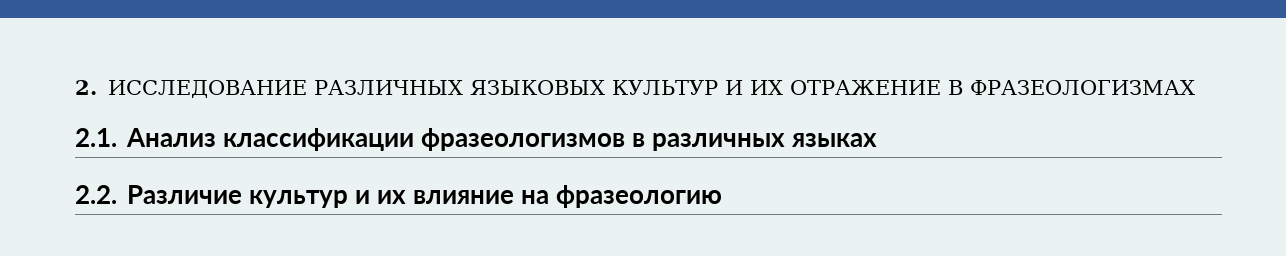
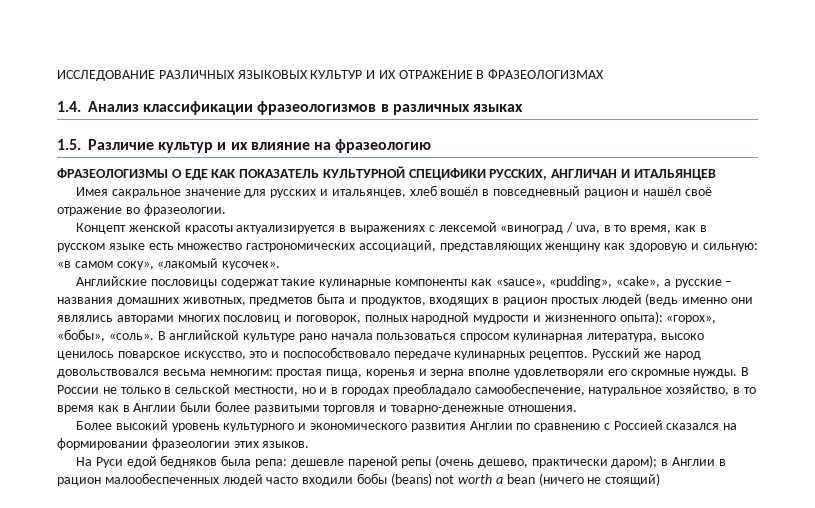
- 2. ИССЛЕДОВАНИЕ РАЗЛИЧНЫХ ЯЗЫКОВЫХ КУЛЬТУР И ИХ ОТРАЖЕНИЕ В ФРАЗЕОЛОГИЗМАХ
+ ИССЛЕДОВАНИЕ РАЗЛИЧНЫХ ЯЗЫКОВЫХ КУЛЬТУР И ИХ ОТРАЖЕНИЕ В ФРАЗЕОЛОГИЗМАХ
- 2.1. Анализ классификации фразеологизмов в различных языках
+ 1.4. Анализ классификации фразеологизмов в различных языках
- 2.2. Различие культур и их влияние на фразеологию
+ 1.5. Различие культур и их влияние на фразеологию
+ ФРАЗЕОЛОГИЗМЫ О ЕДЕ КАК ПОКАЗАТЕЛЬ КУЛЬТУРНОЙ СПЕЦИФИКИ РУССКИХ, АНГЛИЧАН И ИТАЛЬЯНЦЕВ
+ Имея сакральное значение для русских и итальянцев, хлеб вошёл в повседневный рацион и нашёл своё отражение во фразеологии.
+ Концепт женской красоты актуализируется в выражениях с лексемой «виноград / uva, в то время, как в русском языке есть множество гастрономических ассоциаций, представляющих женщину как здоровую и сильную: «в самом соку», «лакомый кусочек».
+ Английские пословицы содержат такие кулинарные компоненты как «sauce», «pudding», «cake», а русские – названия домашних животных, предметов быта и продуктов, входящих в рацион простых людей (ведь именно они являлись авторами многих пословиц и поговорок, полных народной мудрости и жизненного опыта): «горох», «бобы», «соль». В английской культуре рано начала пользоваться спросом кулинарная литература, высоко ценилось поварское искусство, это и поспособствовало передаче кулинарных рецептов. Русский же народ довольствовался весьма немногим: простая пища, коренья и зерна вполне удовлетворяли его скромные нужды. В России не только в сельской местности, но и в городах преобладало самообеспечение, натуральное хозяйство, в то время как в Англии были более развитыми торговля и товарно-денежные отношения.
+ Более высокий уровень культурного и экономического развития Англии по сравнению с Россией сказался на формировании фразеологии этих языков.
+ На Руси едой бедняков была репа: дешевле пареной репы (очень дешево, практически даром); в Англии в рацион малообеспеченных людей часто входили бобы (beans) not worth a bean (ничего не стоящий)

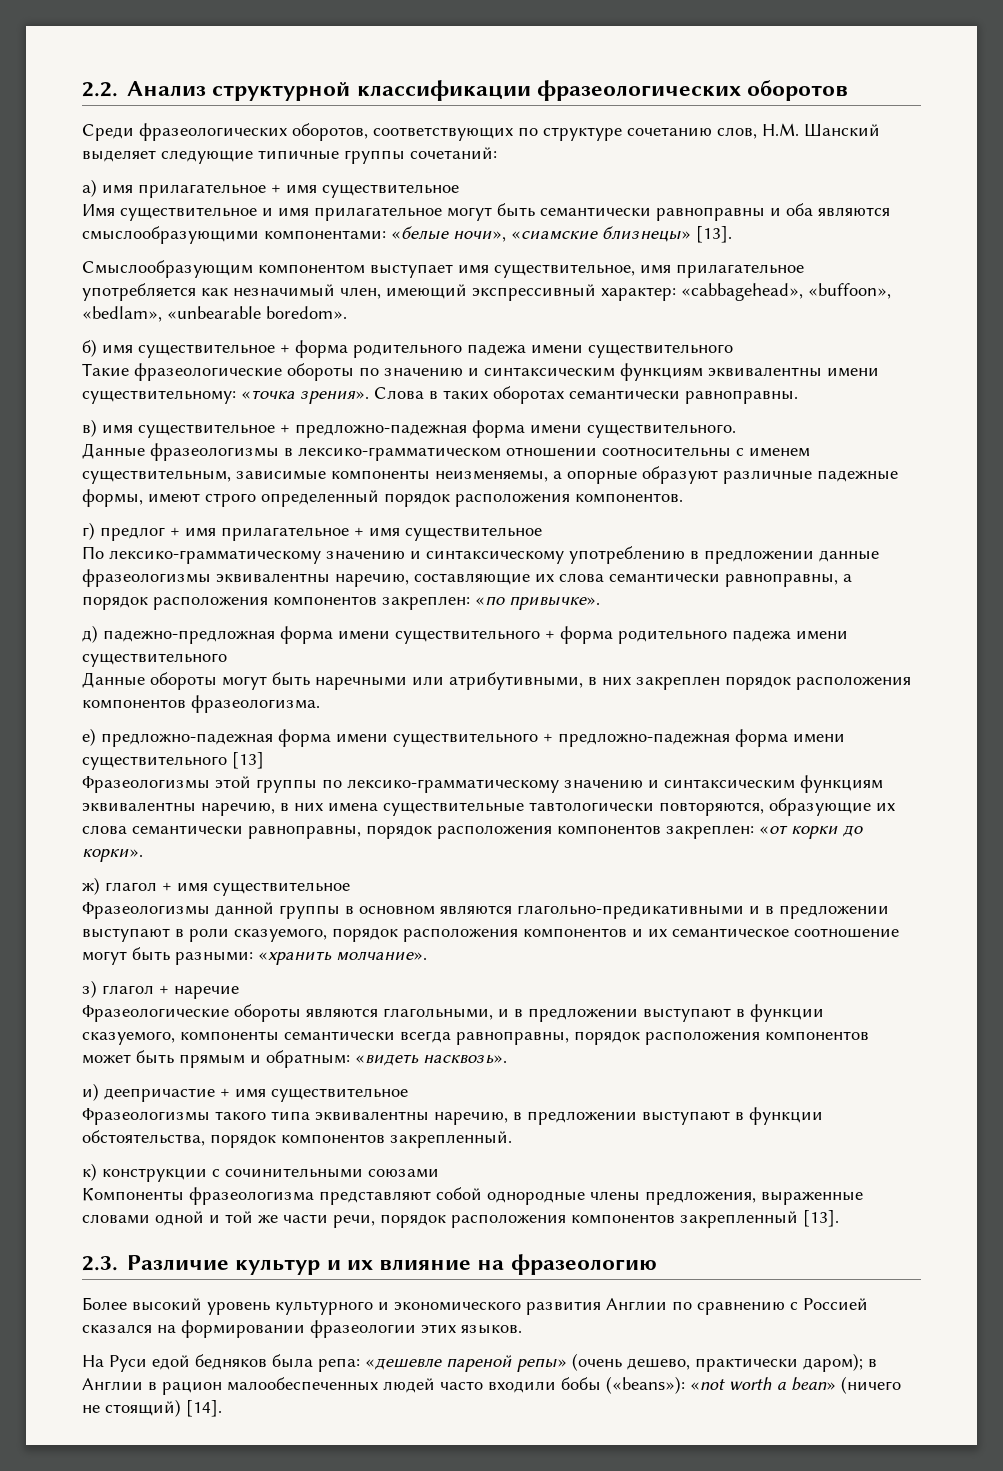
- ИССЛЕДОВАНИЕ РАЗЛИЧНЫХ ЯЗЫКОВЫХ КУЛЬТУР И ИХ ОТРАЖЕНИЕ В ФРАЗЕОЛОГИЗМАХ
- 1.4. Анализ классификации фразеологизмов в различных языках
- 1.5. Различие культур и их влияние на фразеологию
+ 2.2. Анализ структурной классификации фразеологических оборотов
+ Среди фразеологических оборотов, соответствующих по структуре сочетанию слов, Н.М. Шанский выделяет следующие типичные группы сочетаний:
+ а) имя прилагательное + имя существительное
+ Имя существительное и имя прилагательное могут быть семантически равноправны и оба являются смыслообразующими компонентами: «белые ночи», «сиамские близнецы» [13].
+ Смыслообразующим компонентом выступает имя существительное, имя прилагательное употребляется как незначимый член, имеющий экспрессивный характер: «cabbagehead», «buffoon», «bedlam», «unbearable boredom».
+ б) имя существительное + форма родительного падежа имени существительного
+ Такие фразеологические обороты по значению и синтаксическим функциям эквивалентны имени существительному: «точка зрения». Слова в таких оборотах семантически равноправны.
+ в) имя существительное + предложно-падежная форма имени существительного.
+ Данные фразеологизмы в лексико-грамматическом отношении соотносительны с именем существительным, зависимые компоненты неизменяемы, а опорные образуют различные падежные формы, имеют строго определенный порядок расположения компонентов.
+ г) предлог + имя прилагательное + имя существительное
+ По лексико-грамматическому значению и синтаксическому употреблению в предложении данные фразеологизмы эквивалентны наречию, составляющие их слова семантически равноправны, а порядок расположения компонентов закреплен: «по привычке».
+ д) падежно-предложная форма имени существительного + форма родительного падежа имени существительного
+ Данные обороты могут быть наречными или атрибутивными, в них закреплен порядок расположения компонентов фразеологизма.
+ е) предложно-падежная форма имени существительного + предложно-падежная форма имени существительного [13]
+ Фразеологизмы этой группы по лексико-грамматическому значению и синтаксическим функциям эквивалентны наречию, в них имена существительные тавтологически повторяются, образующие их слова семантически равноправны, порядок расположения компонентов закреплен: «от корки до корки».
+ ж) глагол + имя существительное
+ Фразеологизмы данной группы в основном являются глагольно-предикативными и в предложении выступают в роли сказуемого, порядок расположения компонентов и их семантическое соотношение могут быть разными: «хранить молчание».
+ з) глагол + наречие
+ Фразеологические обороты являются глагольными, и в предложении выступают в функции сказуемого, компоненты семантически всегда равноправны, порядок расположения компонентов может быть прямым и обратным: «видеть насквозь».
+ и) деепричастие + имя существительное
+ Фразеологизмы такого типа эквивалентны наречию, в предложении выступают в функции обстоятельства, порядок компонентов закрепленный.
+ к) конструкции с сочинительными союзами
+ Компоненты фразеологизма представляют собой однородные члены предложения, выраженные словами одной и той же части речи, порядок расположения компонентов закрепленный [13].
+ 2.3. Различие культур и их влияние на фразеологию
- ФРАЗЕОЛОГИЗМЫ О ЕДЕ КАК ПОКАЗАТЕЛЬ КУЛЬТУРНОЙ СПЕЦИФИКИ РУССКИХ, АНГЛИЧАН И ИТАЛЬЯНЦЕВ
- Имея сакральное значение для русских и итальянцев, хлеб вошёл в повседневный рацион и нашёл своё отражение во фразеологии.
- Концепт женской красоты актуализируется в выражениях с лексемой «виноград / uva, в то время, как в русском языке есть множество гастрономических ассоциаций, представляющих женщину как здоровую и сильную: «в самом соку», «лакомый кусочек».
- Английские пословицы содержат такие кулинарные компоненты как «sauce», «pudding», «cake», а русские – названия домашних животных, предметов быта и продуктов, входящих в рацион простых людей (ведь именно они являлись авторами многих пословиц и поговорок, полных народной мудрости и жизненного опыта): «горох», «бобы», «соль». В английской культуре рано начала пользоваться спросом кулинарная литература, высоко ценилось поварское искусство, это и поспособствовало передаче кулинарных рецептов. Русский же народ довольствовался весьма немногим: простая пища, коренья и зерна вполне удовлетворяли его скромные нужды. В России не только в сельской местности, но и в городах преобладало самообеспечение, натуральное хозяйство, в то время как в Англии были более развитыми торговля и товарно-денежные отношения.
- На Руси едой бедняков была репа: дешевле пареной репы (очень дешево, практически даром); в Англии в рацион малообеспеченных людей часто входили бобы (beans) not worth a bean (ничего не стоящий)
+ На Руси едой бедняков была репа: «дешевле пареной репы» (очень дешево, практически даром); в Англии в рацион малообеспеченных людей часто входили бобы («beans»): «not worth a bean» (ничего не стоящий) [14].

